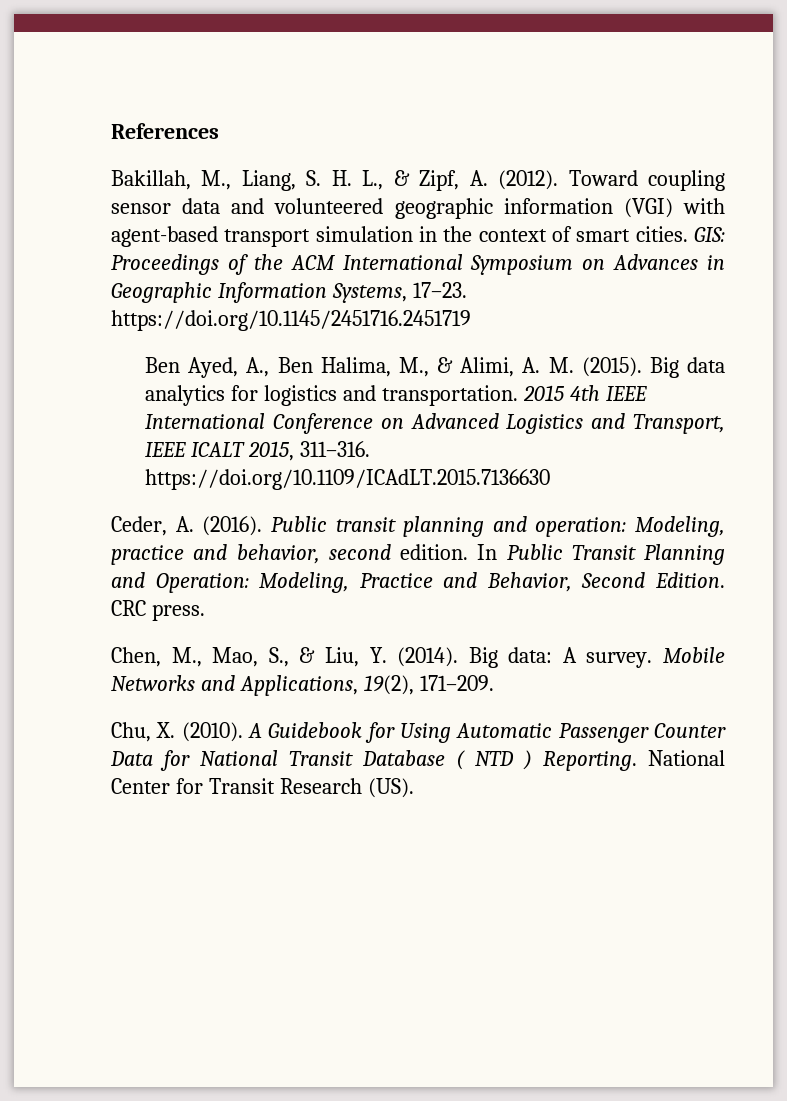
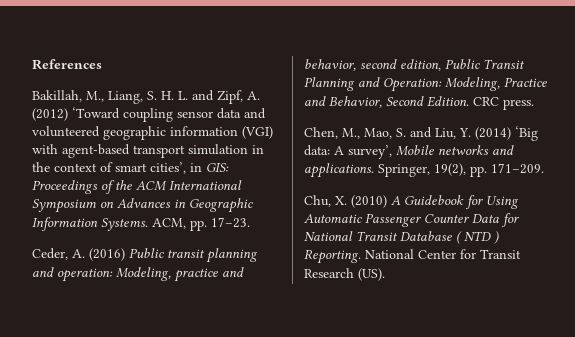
- Bakillah, M., Liang, S. H. L., & Zipf, A. (2012). Toward coupling sensor data and volunteered geographic information (VGI) with agent-based transport simulation in the context of smart cities. GIS: Proceedings of the ACM International Symposium on Advances in Geographic Information Systems, 17–23. https://doi.org/10.1145/2451716.2451719
- Ben Ayed, A., Ben Halima, M., & Alimi, A. M. (2015). Big data analytics for logistics and transportation. 2015 4th IEEE International Conference on Advanced Logistics and Transport, IEEE ICALT 2015, 311–316. https://doi.org/10.1109/ICAdLT.2015.7136630
+ Bakillah, M., Liang, S. H. L. and Zipf, A. (2012) ‘Toward coupling sensor data and volunteered geographic information (VGI) with agent-based transport simulation in the context of smart cities’, in GIS: Proceedings of the ACM International Symposium on Advances in Geographic Information Systems. ACM, pp. 17–23.
- Ceder, A. (2016). Public transit planning and operation: Modeling, practice and behavior, second edition. In Public Transit Planning and Operation: Modeling, Practice and Behavior, Second Edition.
+ Ceder, A. (2016) Public transit planning and operation: Modeling, practice and behavior, second edition, Public Transit Planning and Operation: Modeling, Practice and Behavior, Second Edition.
- Chen, M., Mao, S., & Liu, Y. (2014). Big data: A survey. Mobile Networks and Applications, 19(2), 171–209.
+ Chen, M., Mao, S. and Liu, Y. (2014) ‘Big data: A survey’, Mobile networks and applications. Springer, 19(2), pp. 171–209.
- Chu, X. (2010). A Guidebook for Using Automatic Passenger Counter Data for National Transit Database ( NTD ) Reporting.
+ Chu, X. (2010) A Guidebook for Using Automatic Passenger Counter Data for National Transit Database ( NTD ) Reporting.

